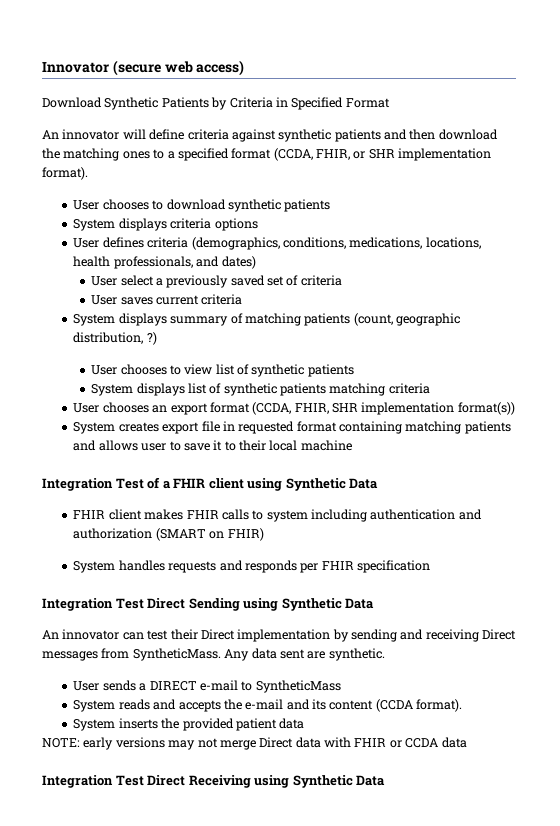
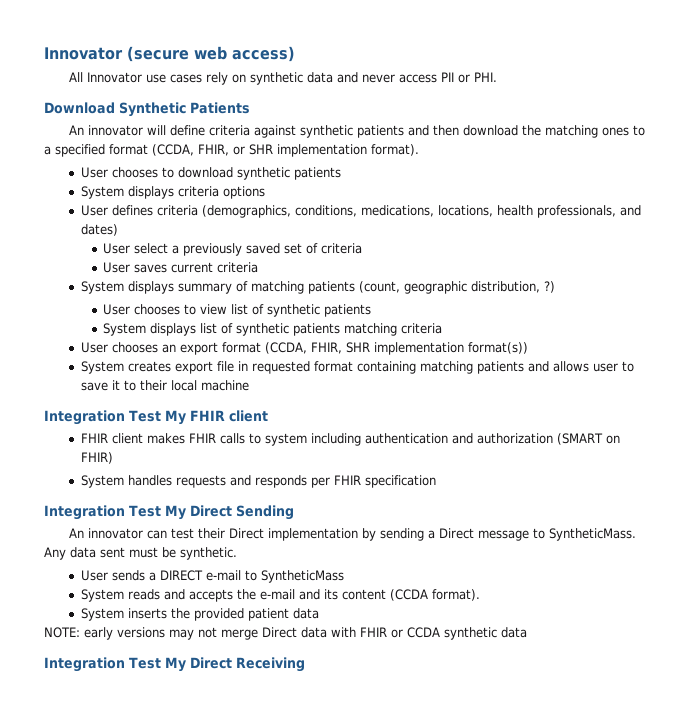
- Download Synthetic Patients by Criteria in Specified Format
+ All Innovator use cases rely on synthetic data and never access PII or PHI.
+ Download Synthetic Patients
- Integration Test of a FHIR client using Synthetic Data
+ Integration Test My FHIR client
- Integration Test Direct Sending using Synthetic Data
+ Integration Test My Direct Sending
- An innovator can test their Direct implementation by sending and receiving Direct messages from SyntheticMass.
+ An innovator can test their Direct implementation by sending a Direct message to SyntheticMass.
- Any data sent are synthetic.
+ Any data sent must be synthetic.
- NOTE: early versions may not merge Direct data with FHIR or CCDA data
+ NOTE: early versions may not merge Direct data with FHIR or CCDA synthetic data
- Integration Test Direct Receiving using Synthetic Data
+ Integration Test My Direct Receiving

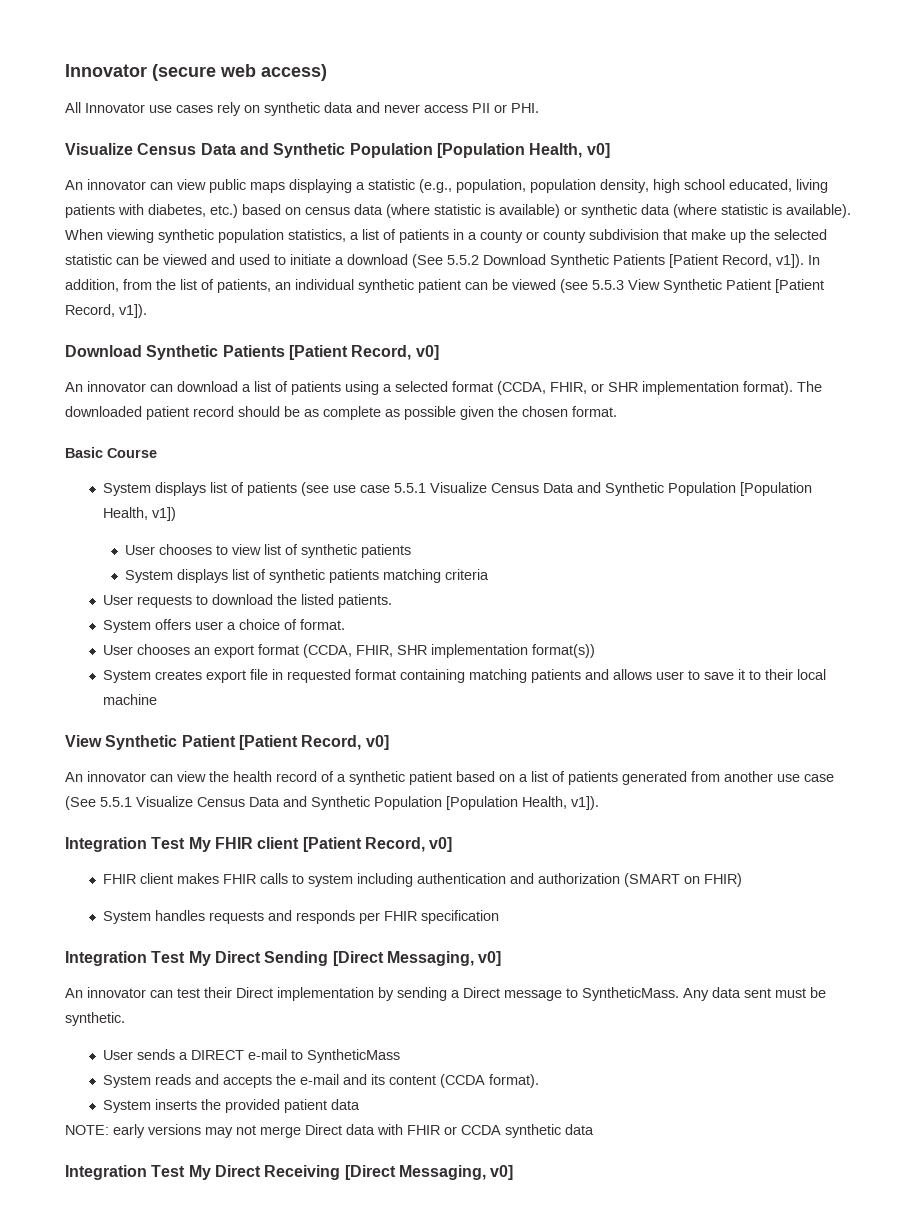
- Download Synthetic Patients
- An innovator will define criteria against synthetic patients and then download the matching ones to a specified format (CCDA, FHIR, or SHR implementation format).
- User chooses to download synthetic patients
- System displays criteria options
- User defines criteria (demographics, conditions, medications, locations, health professionals, and dates)
- User select a previously saved set of criteria
- User saves current criteria
- System displays summary of matching patients (count, geographic distribution, ?)
+ Visualize Census Data and Synthetic Population [Population Health, v0]
+ An innovator can view public maps displaying a statistic (e.g., population, population density, high school educated, living patients with diabetes, etc.) based on census data (where statistic is available) or synthetic data (where statistic is available). When viewing synthetic population statistics, a list of patients in a county or county subdivision that make up the selected statistic can be viewed and used to initiate a download (See 5.5.2 Download Synthetic Patients [Patient Record, v1]). In addition, from the list of patients, an individual synthetic patient can be viewed (see 5.5.3 View Synthetic Patient [Patient Record, v1]).
+ Download Synthetic Patients [Patient Record, v0]
+ An innovator can download a list of patients using a selected format (CCDA, FHIR, or SHR implementation format). The downloaded patient record should be as complete as possible given the chosen format.
+ Basic Course
+ System displays list of patients (see use case 5.5.1 Visualize Census Data and Synthetic Population [Population Health, v1])
+ User requests to download the listed patients.
+ System offers user a choice of format.
+ View Synthetic Patient [Patient Record, v0]
+ An innovator can view the health record of a synthetic patient based on a list of patients generated from another use case (See 5.5.1 Visualize Census Data and Synthetic Population [Population Health, v1]).
- Integration Test My FHIR client
+ Integration Test My FHIR client [Patient Record, v0]
- Integration Test My Direct Sending
+ Integration Test My Direct Sending [Direct Messaging, v0]
- Integration Test My Direct Receiving
+ Integration Test My Direct Receiving [Direct Messaging, v0]

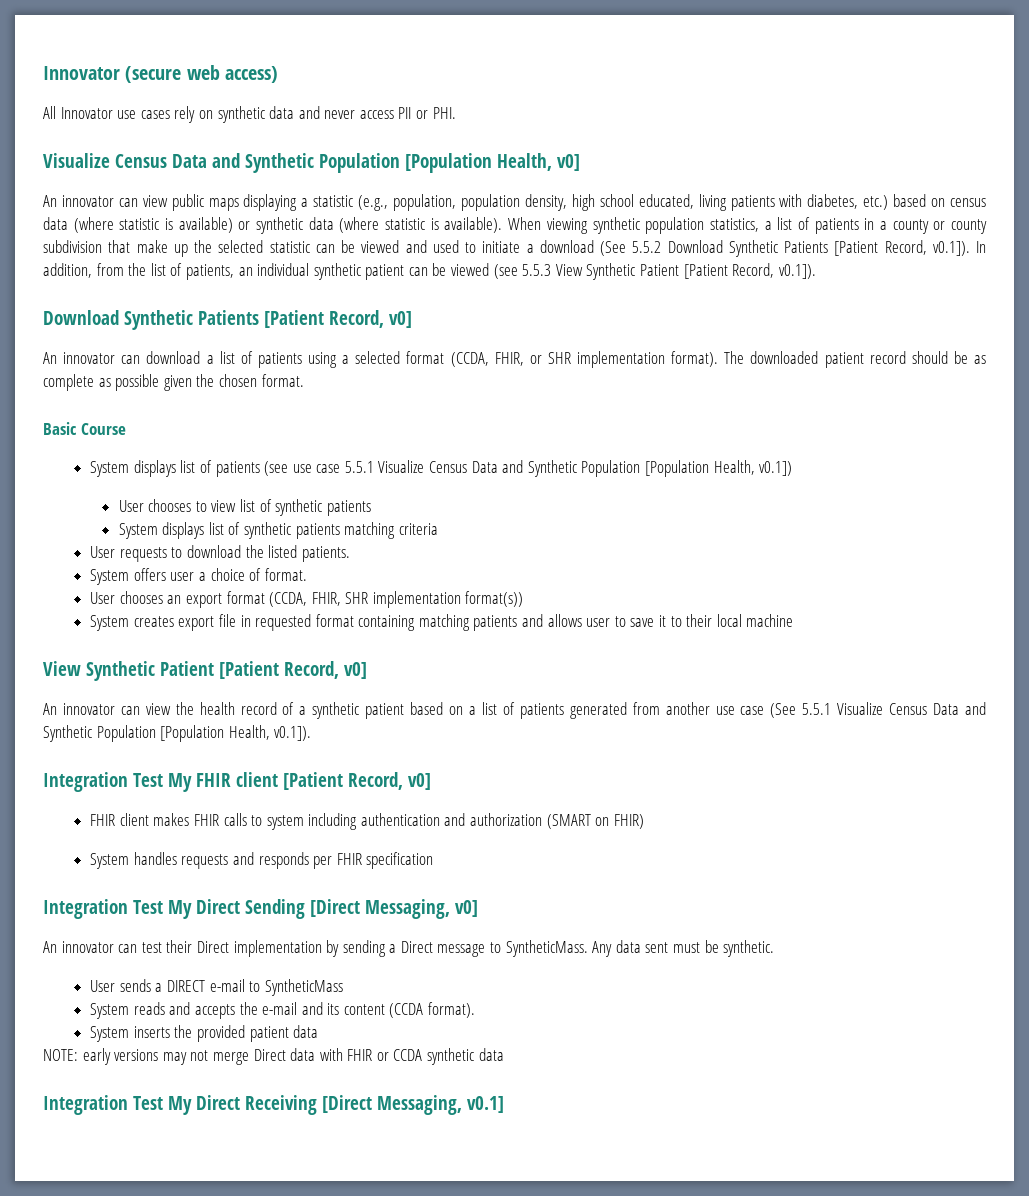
- When viewing synthetic population statistics, a list of patients in a county or county subdivision that make up the selected statistic can be viewed and used to initiate a download (See 5.5.2 Download Synthetic Patients [Patient Record, v1]). In addition, from the list of patients, an individual synthetic patient can be viewed (see 5.5.3 View Synthetic Patient [Patient Record, v1]).
+ When viewing synthetic population statistics, a list of patients in a county or county subdivision that make up the selected statistic can be viewed and used to initiate a download (See 5.5.2 Download Synthetic Patients [Patient Record, v0.1]). In addition, from the list of patients, an individual synthetic patient can be viewed (see 5.5.3 View Synthetic Patient [Patient Record, v0.1]).
- System displays list of patients (see use case 5.5.1 Visualize Census Data and Synthetic Population [Population Health, v1])
+ System displays list of patients (see use case 5.5.1 Visualize Census Data and Synthetic Population [Population Health, v0.1])
- An innovator can view the health record of a synthetic patient based on a list of patients generated from another use case (See 5.5.1 Visualize Census Data and Synthetic Population [Population Health, v1]).
+ An innovator can view the health record of a synthetic patient based on a list of patients generated from another use case (See 5.5.1 Visualize Census Data and Synthetic Population [Population Health, v0.1]).
- Integration Test My Direct Receiving [Direct Messaging, v0]
+ Integration Test My Direct Receiving [Direct Messaging, v0.1]

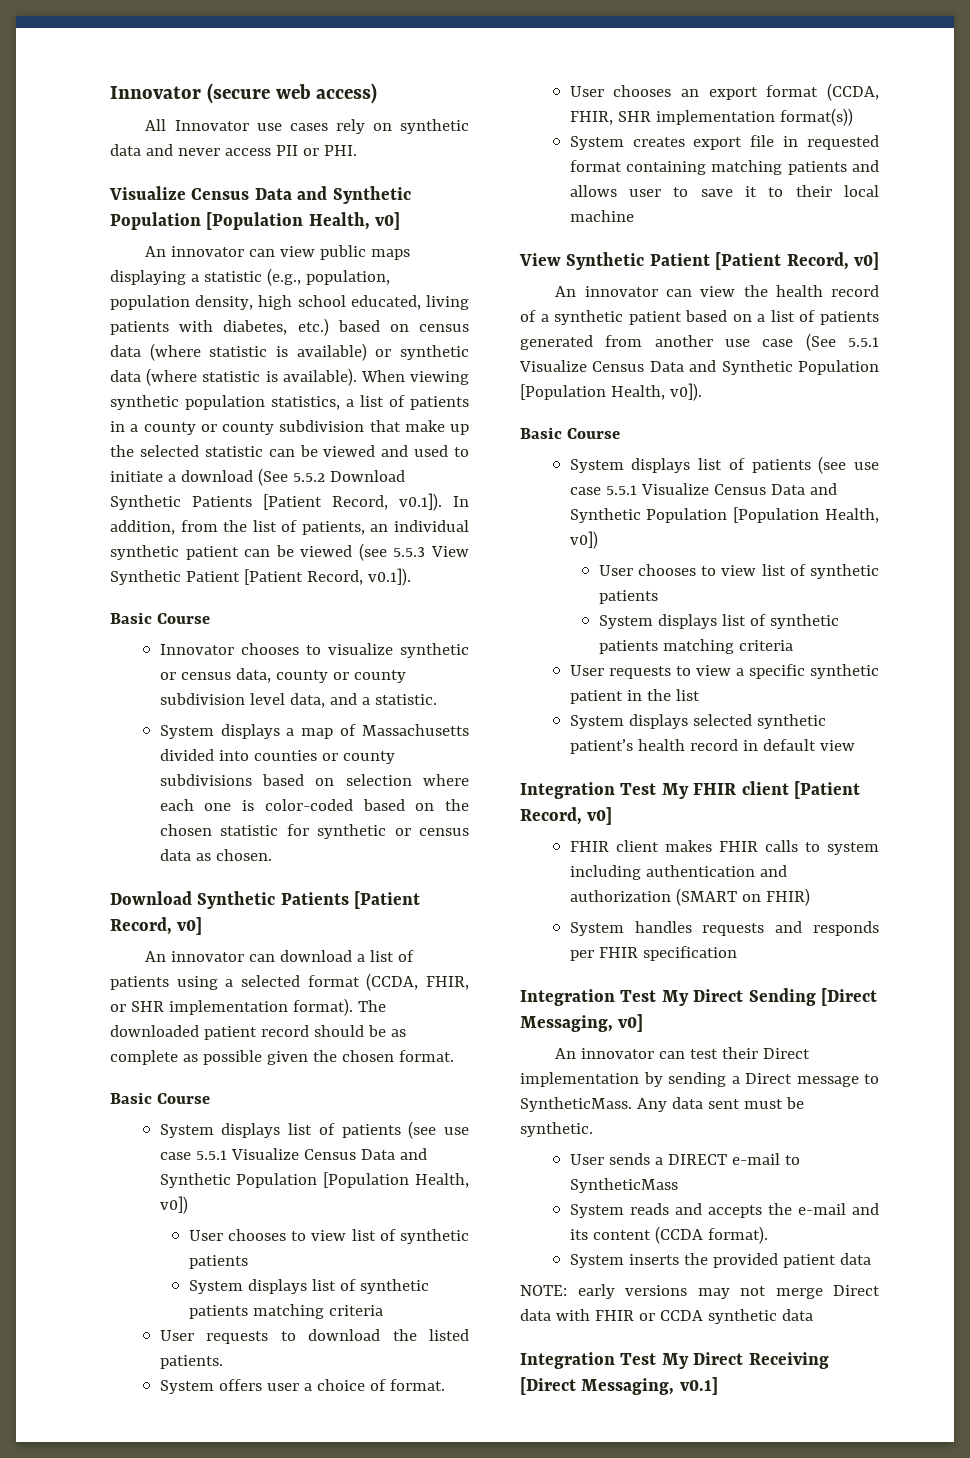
  When viewing synthetic population statistics, a list of patients in a county or county subdivision that make up the selected statistic can be viewed and used to initiate a download (See 5.5.2 Download Synthetic Patients [Patient Record, v0.1]). In addition, from the list of patients, an individual synthetic patient can be viewed (see 5.5.3 View Synthetic Patient [Patient Record, v0.1]).
+ Basic Course
+ Innovator chooses to visualize synthetic or census data, county or county subdivision level data, and a statistic.
+ System displays a map of Massachusetts divided into counties or county subdivisions based on selection where each one is color-coded based on the chosen statistic for synthetic or census data as chosen.
  The downloaded patient record should be as complete as possible given the chosen format.
  Basic Course
- System displays list of patients (see use case 5.5.1 Visualize Census Data and Synthetic Population [Population Health, v0.1])
+ System displays list of patients (see use case 5.5.1 Visualize Census Data and Synthetic Population [Population Health, v0])
- An innovator can view the health record of a synthetic patient based on a list of patients generated from another use case (See 5.5.1 Visualize Census Data and Synthetic Population [Population Health, v0.1]).
+ An innovator can view the health record of a synthetic patient based on a list of patients generated from another use case (See 5.5.1 Visualize Census Data and Synthetic Population [Population Health, v0]).
+ Basic Course
+ System displays list of patients (see use case 5.5.1 Visualize Census Data and Synthetic Population [Population Health, v0])
+ User chooses to view list of synthetic patients
+ System displays list of synthetic patients matching criteria
+ User requests to view a specific synthetic patient in the list
+ System displays selected synthetic patient’s health record in default view

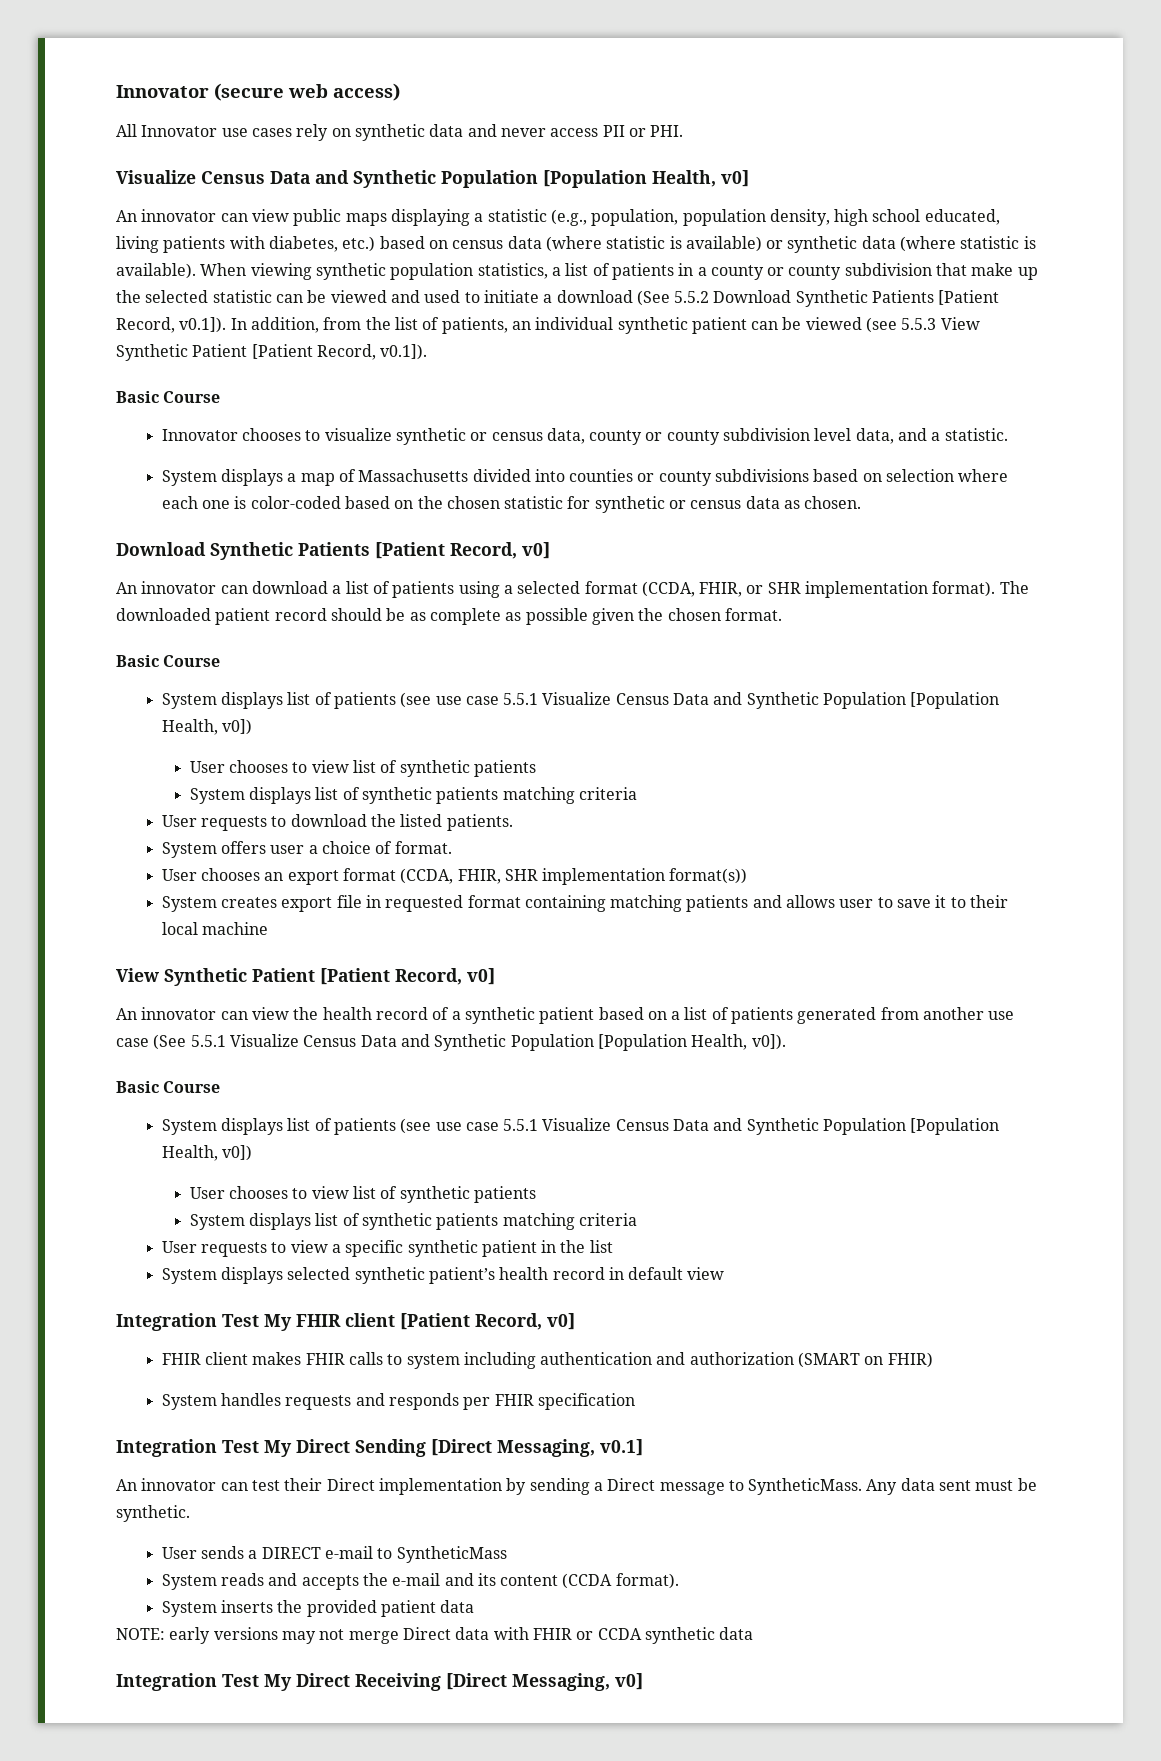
- Integration Test My Direct Sending [Direct Messaging, v0]
+ Integration Test My Direct Sending [Direct Messaging, v0.1]
- Integration Test My Direct Receiving [Direct Messaging, v0.1]
+ Integration Test My Direct Receiving [Direct Messaging, v0]

